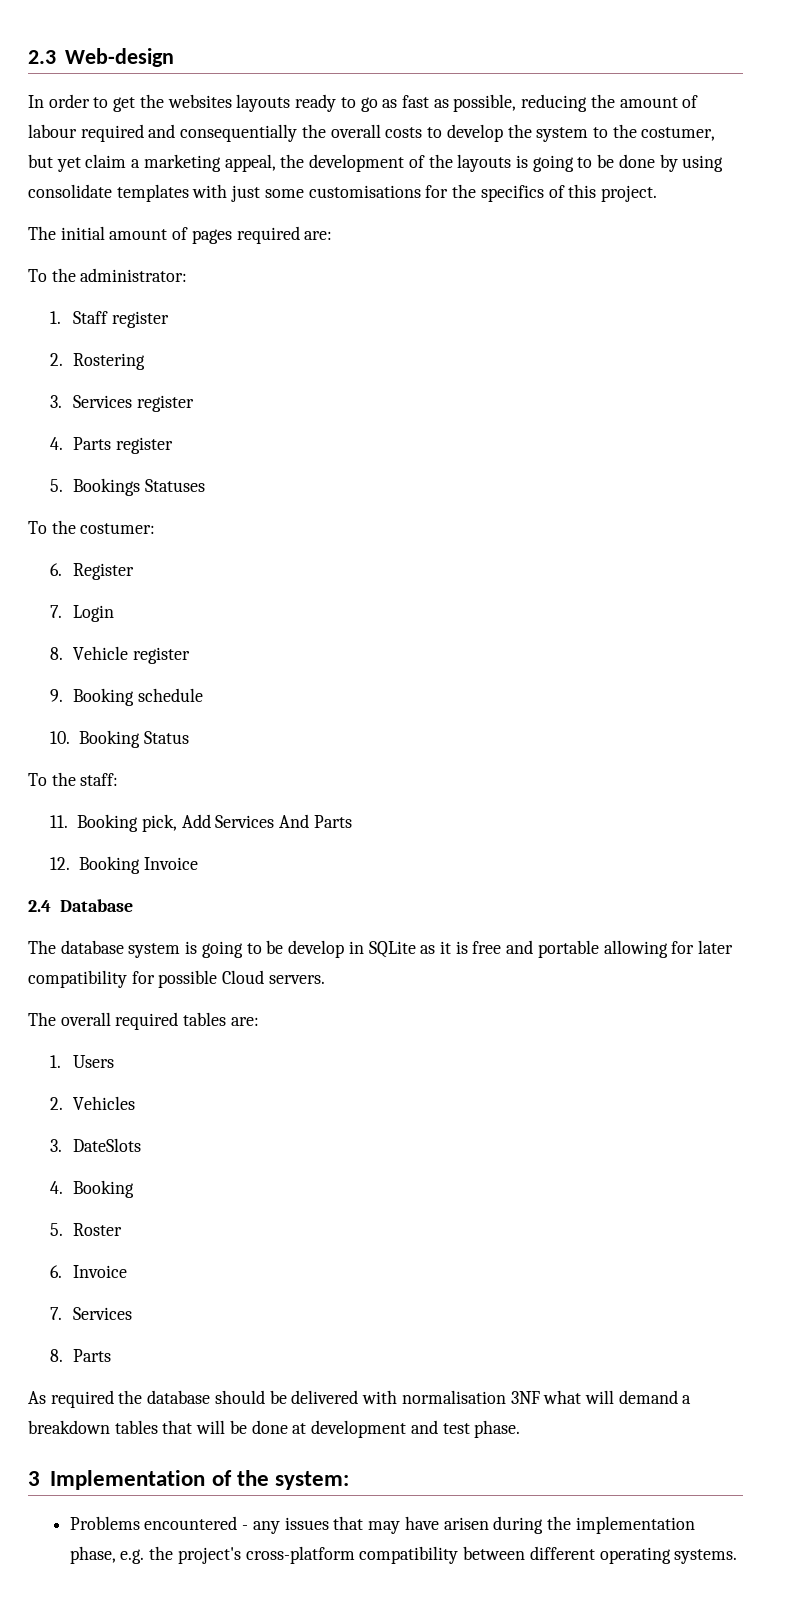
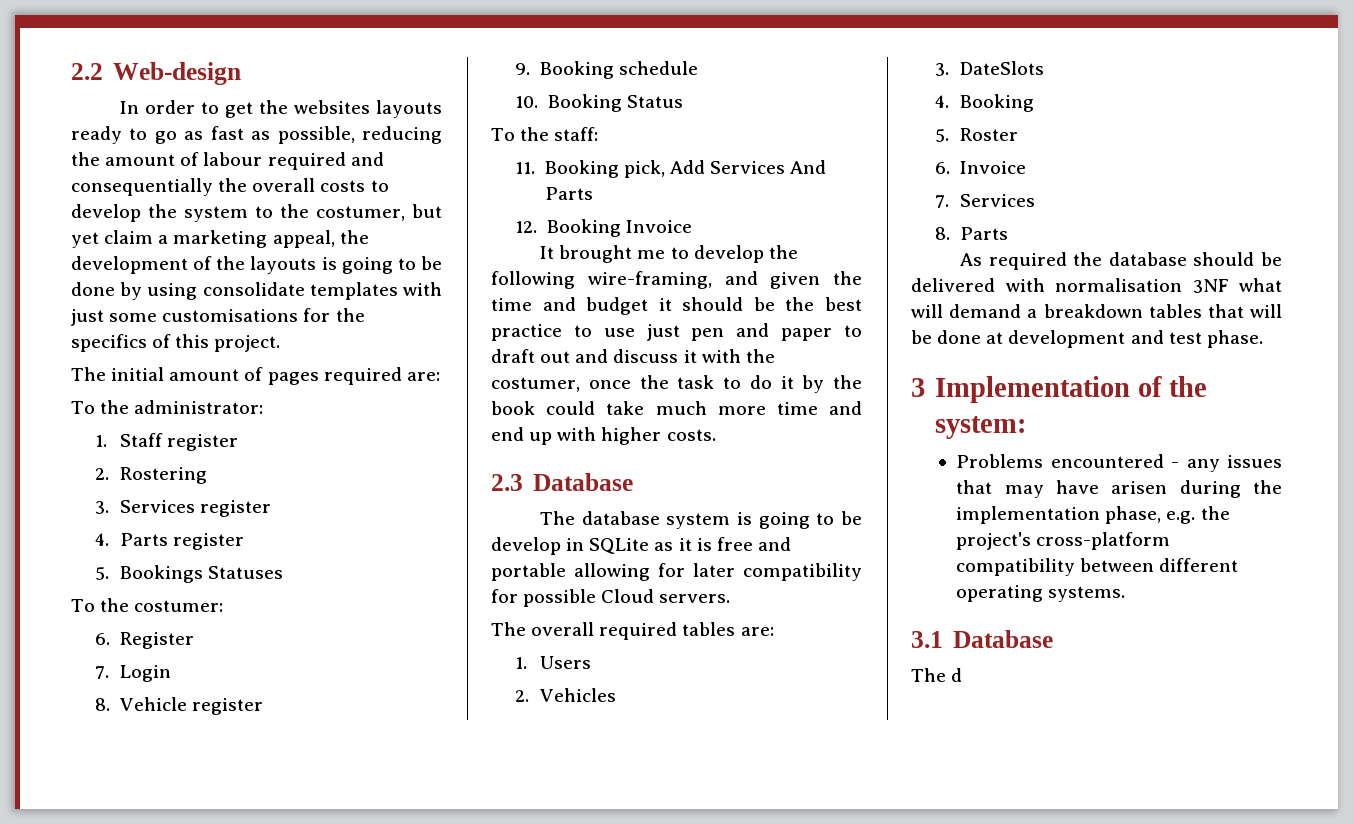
- 2.3 Web-design
+ 2.2 Web-design
- 2.4 Database
+ It brought me to develop the following wire-framing, and given the time and budget it should be the best practice to use just pen and paper to draft out and discuss it with the costumer, once the task to do it by the book could take much more time and end up with higher costs.
+ 2.3 Database
+ 3.1 Database
+ The d

